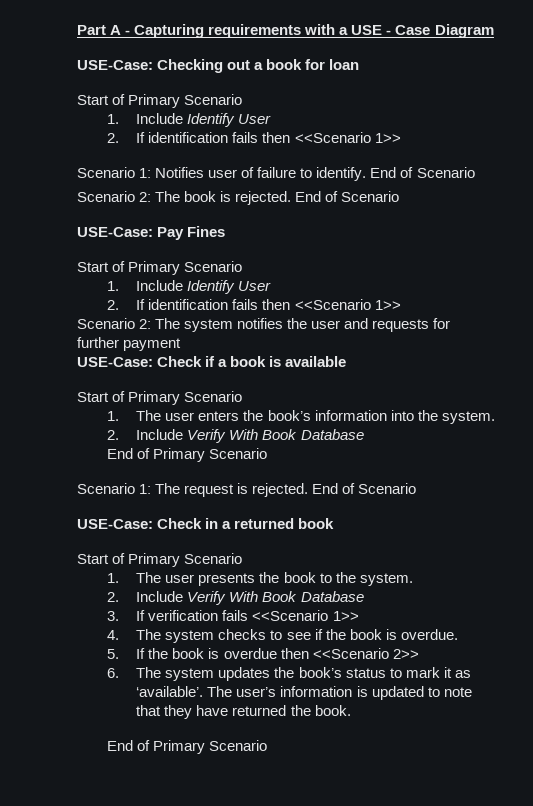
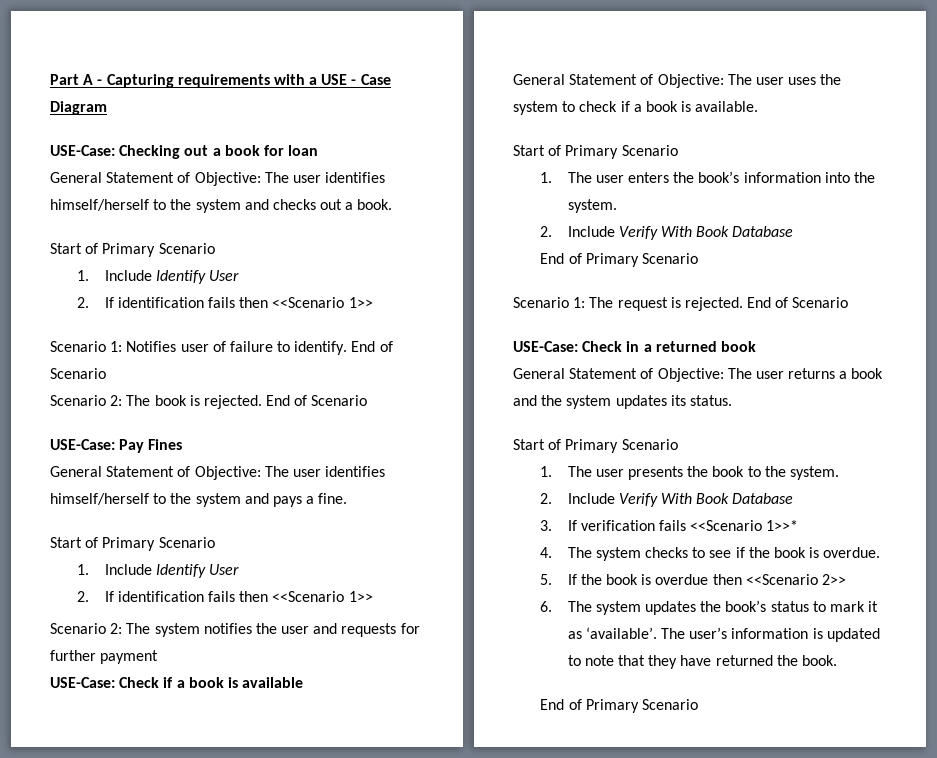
+ General Statement of Objective: The user identifies himself/herself to the system and checks out a book.
+ General Statement of Objective: The user identifies himself/herself to the system and pays a fine.
+ General Statement of Objective: The user uses the system to check if a book is available.
+ General Statement of Objective: The user returns a book and the system updates its status.
- 3. If verification fails <<Scenario 1>>
+ 3. If verification fails <<Scenario 1>>*

